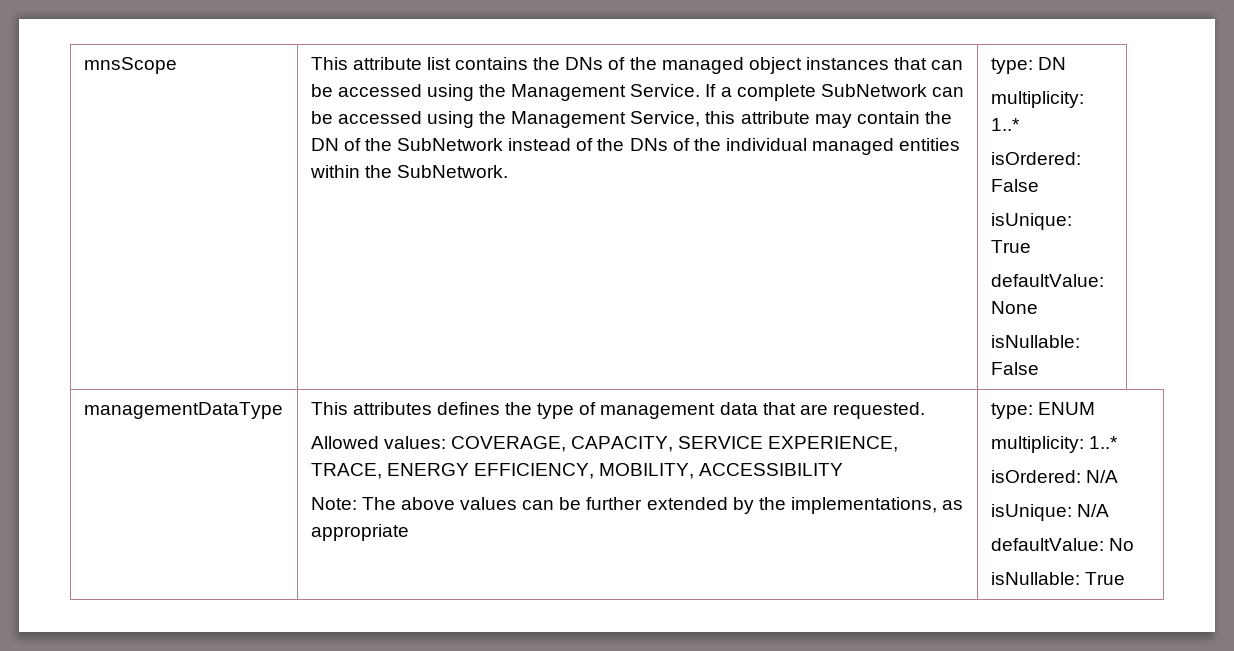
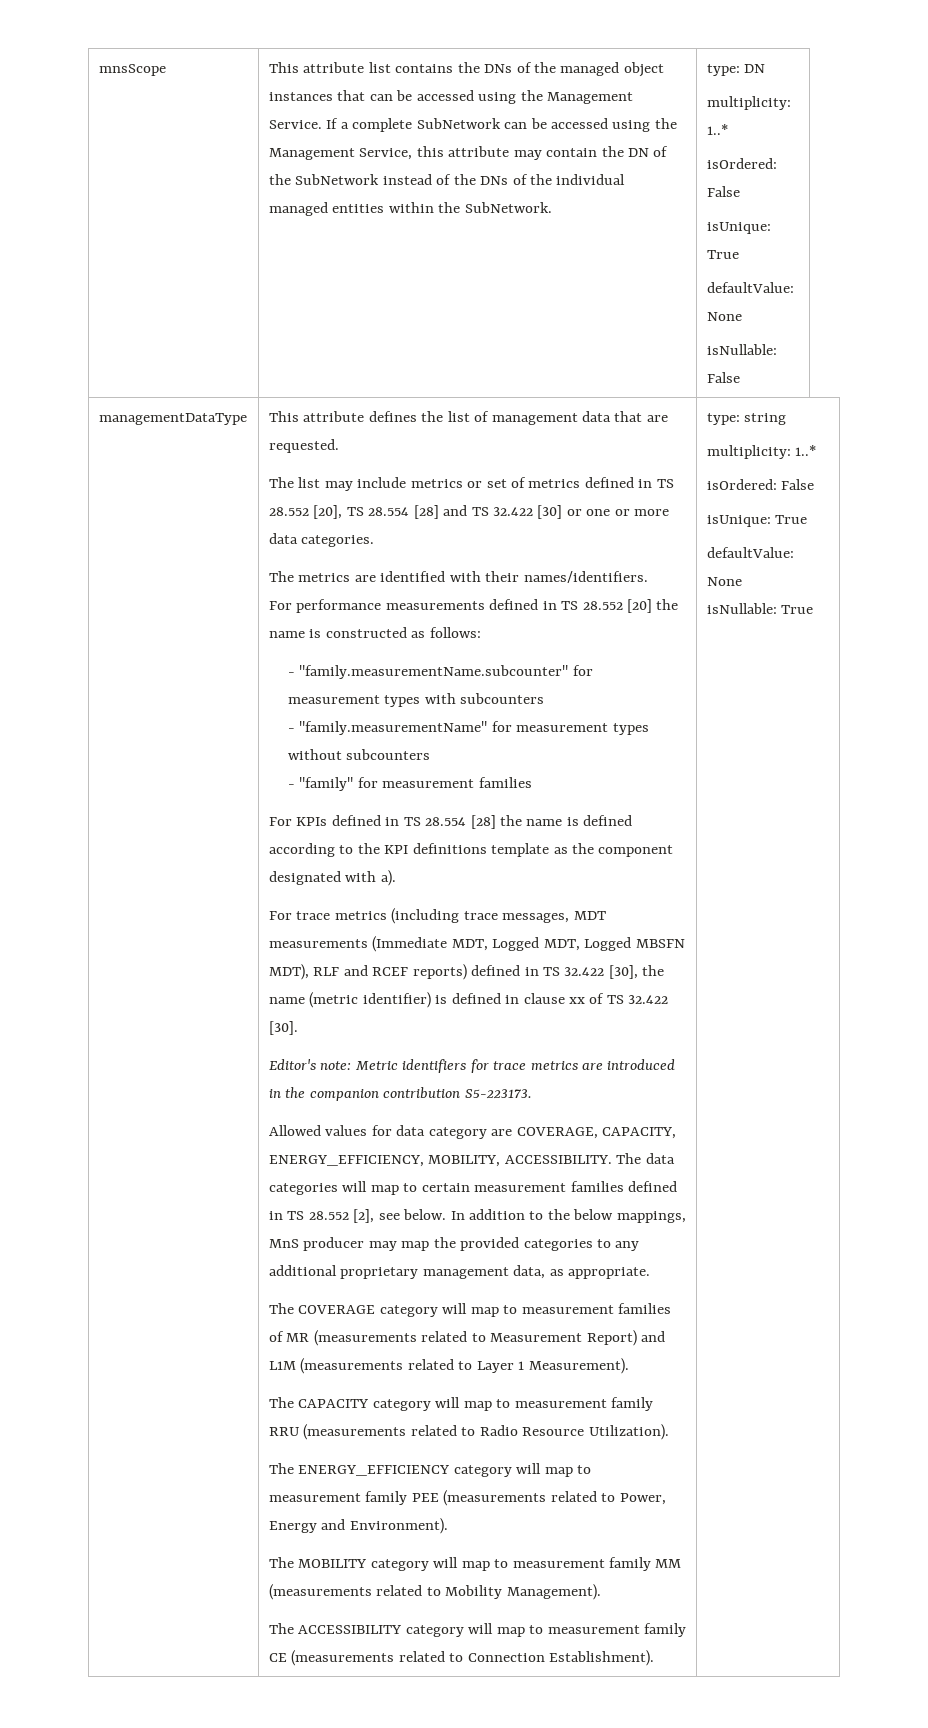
- This attributes defines the type of management data that are requested.
+ This attribute defines the list of management data that are requested.
- Allowed values: COVERAGE, CAPACITY, SERVICE EXPERIENCE, TRACE, ENERGY EFFICIENCY, MOBILITY, ACCESSIBILITY
- Note: The above values can be further extended by the implementations, as appropriate | type: ENUM
+ The list may include metrics or set of metrics defined in TS 28.552 [20], TS 28.554 [28] and TS 32.422 [30] or one or more data categories.
+ The metrics are identified with their names/identifiers.
+ For performance measurements defined in TS 28.552 [20] the name is constructed as follows:
+ - "family.measurementName.subcounter" for measurement types with subcounters
+ - "family.measurementName" for measurement types without subcounters
+ - "family" for measurement families
+ For KPIs defined in TS 28.554 [28] the name is defined according to the KPI definitions template as the component designated with a).
+ For trace metrics (including trace messages, MDT measurements (Immediate MDT, Logged MDT, Logged MBSFN MDT), RLF and RCEF reports) defined in TS 32.422 [30], the name (metric identifier) is defined in clause xx of TS 32.422 [30].
+ Editor's note: Metric identifiers for trace metrics are introduced in the companion contribution S5-223173.
+ Allowed values for data category are COVERAGE, CAPACITY, ENERGY_EFFICIENCY, MOBILITY, ACCESSIBILITY. The data categories will map to certain measurement families defined in TS 28.552 [2], see below. In addition to the below mappings, MnS producer may map the provided categories to any additional proprietary management data, as appropriate.
+ The COVERAGE category will map to measurement families of MR (measurements related to Measurement Report) and L1M (measurements related to Layer 1 Measurement).
+ The CAPACITY category will map to measurement family RRU (measurements related to Radio Resource Utilization).
+ The ENERGY_EFFICIENCY category will map to measurement family PEE (measurements related to Power, Energy and Environment).
+ The MOBILITY category will map to measurement family MM (measurements related to Mobility Management).
+ The ACCESSIBILITY category will map to measurement family CE (measurements related to Connection Establishment). | type: string
  multiplicity: 1..*
- isOrdered: N/A
- isUnique: N/A
- defaultValue: No
+ isOrdered: False
+ isUnique: True
+ defaultValue: None

